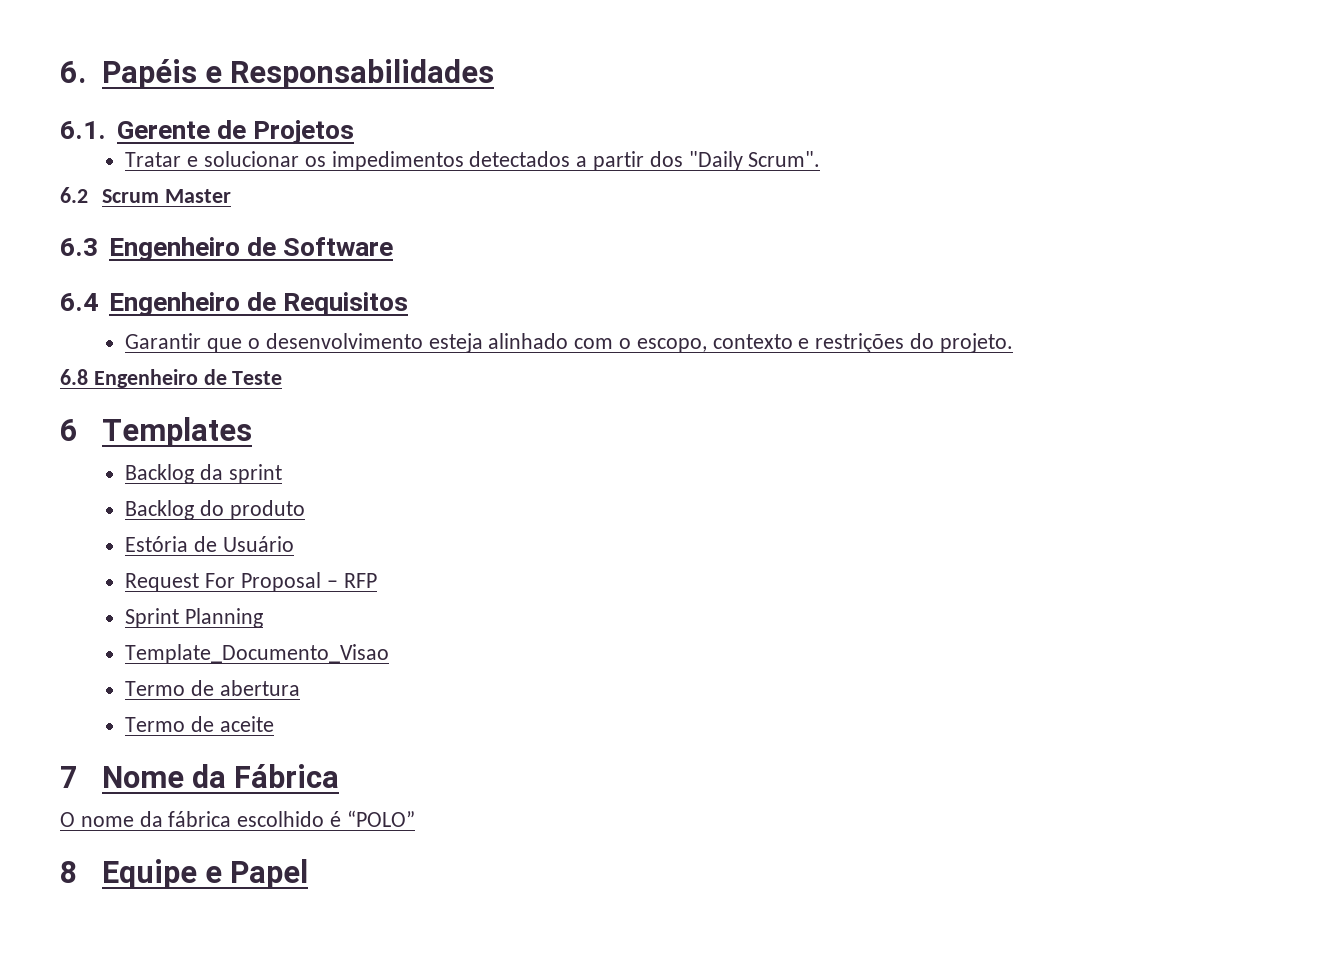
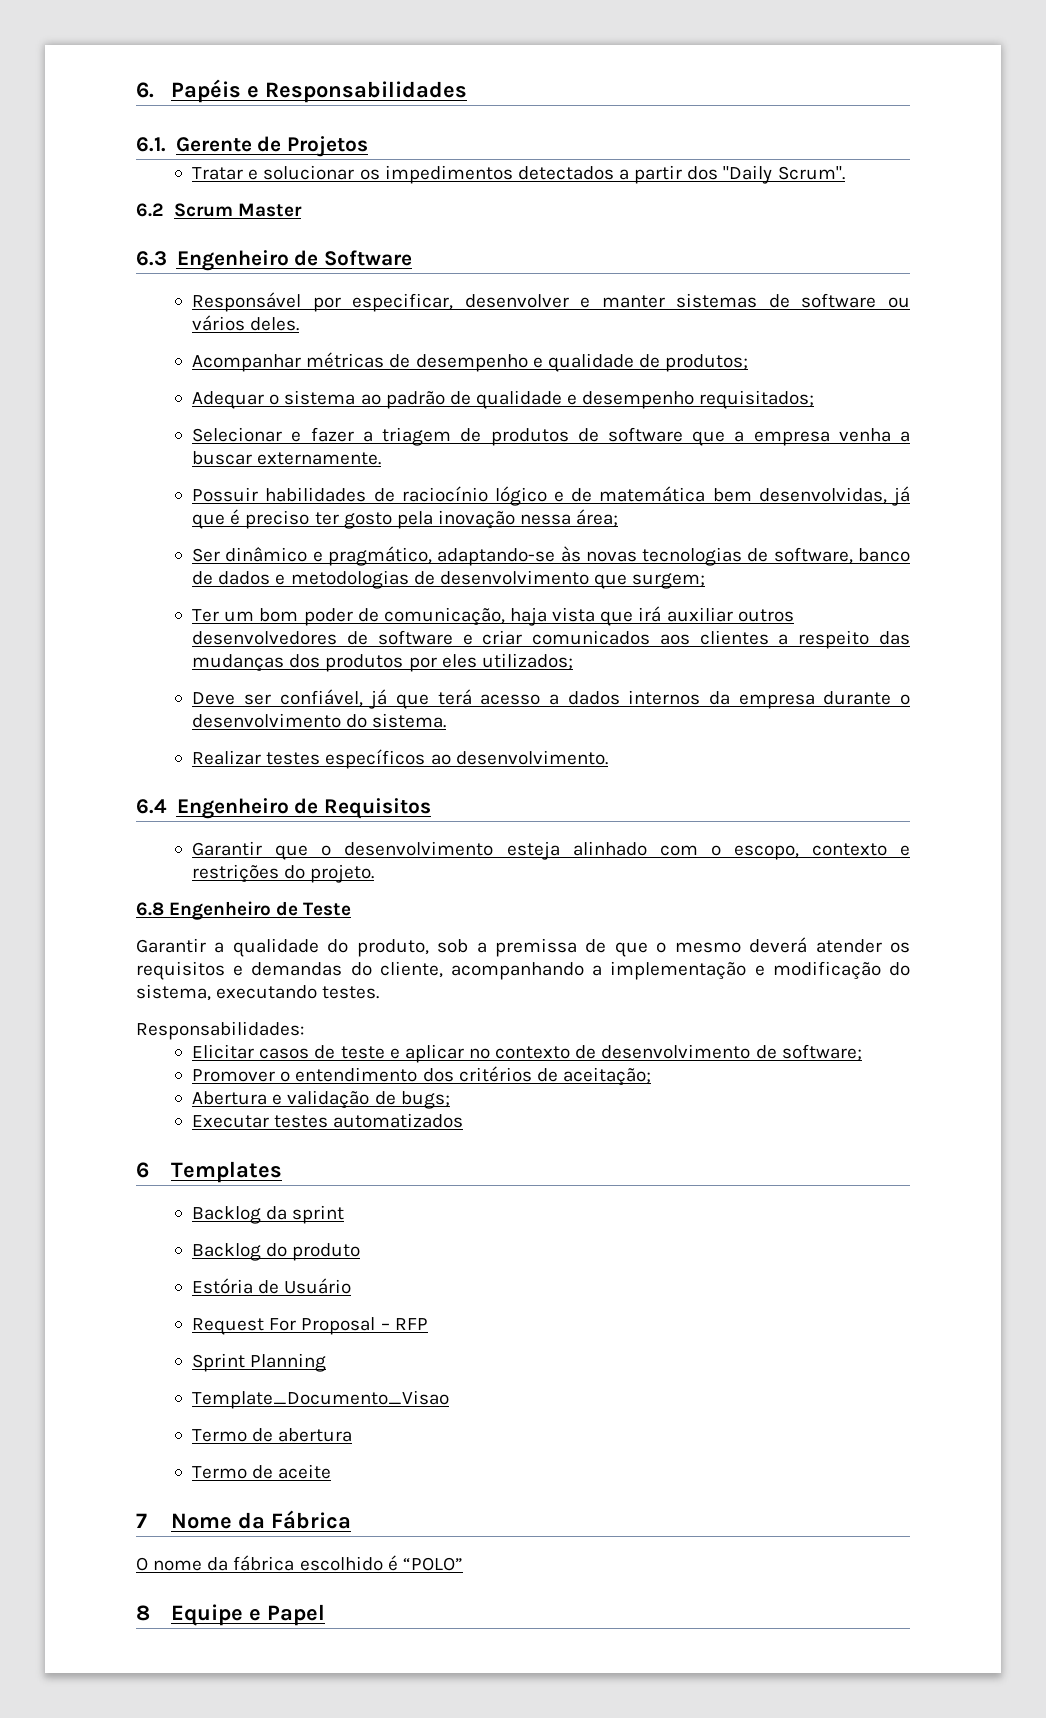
+ Responsável por especificar, desenvolver e manter sistemas de software ou vários deles.
+ Acompanhar métricas de desempenho e qualidade de produtos;
+ Adequar o sistema ao padrão de qualidade e desempenho requisitados;
+ Selecionar e fazer a triagem de produtos de software que a empresa venha a buscar externamente.
+ Possuir habilidades de raciocínio lógico e de matemática bem desenvolvidas, já que é preciso ter gosto pela inovação nessa área;
+ Ser dinâmico e pragmático, adaptando-se às novas tecnologias de software, banco de dados e metodologias de desenvolvimento que surgem;
+ Ter um bom poder de comunicação, haja vista que irá auxiliar outros desenvolvedores de software e criar comunicados aos clientes a respeito das mudanças dos produtos por eles utilizados;
+ Deve ser confiável, já que terá acesso a dados internos da empresa durante o desenvolvimento do sistema.
+ Realizar testes específicos ao desenvolvimento.
+ Garantir a qualidade do produto, sob a premissa de que o mesmo deverá atender os requisitos e demandas do cliente, acompanhando a implementação e modificação do sistema, executando testes.
+ Responsabilidades:
+ Elicitar casos de teste e aplicar no contexto de desenvolvimento de software;
+ Promover o entendimento dos critérios de aceitação;
+ Abertura e validação de bugs;
+ Executar testes automatizados

